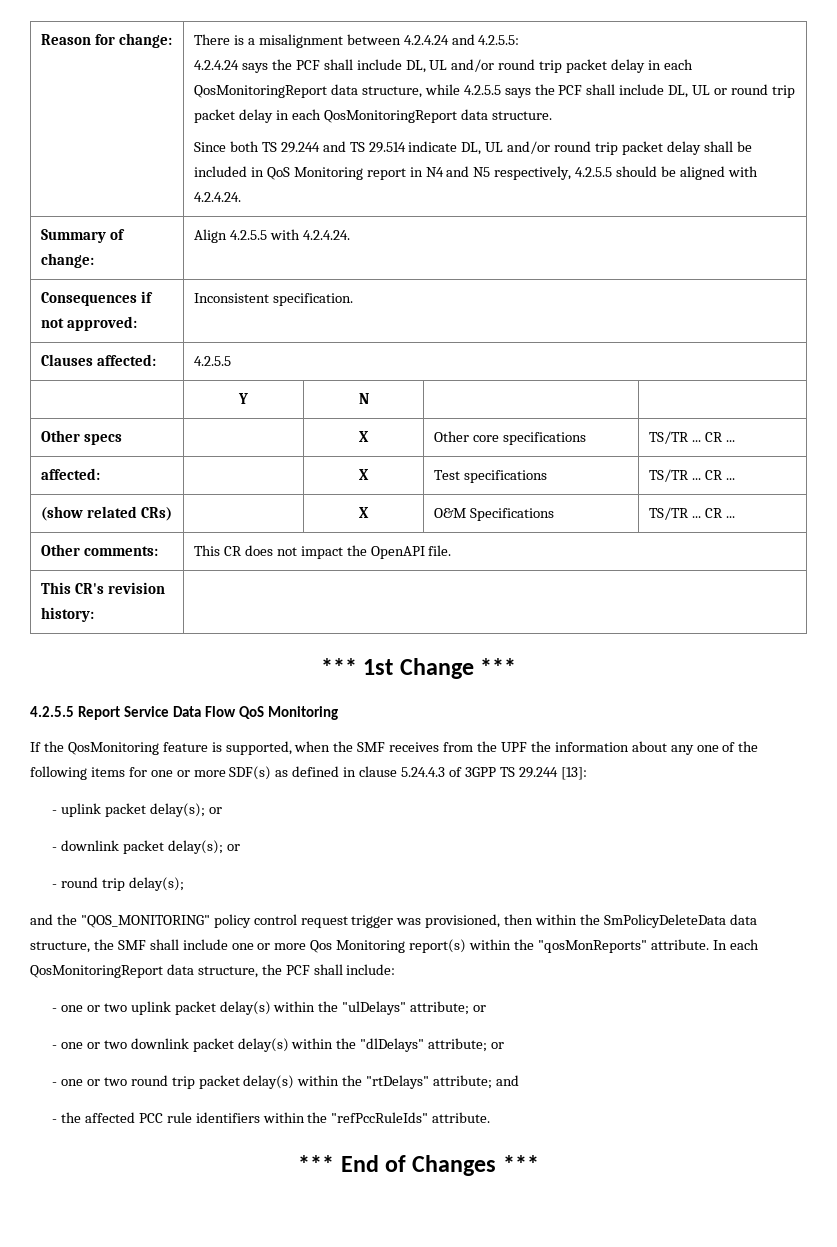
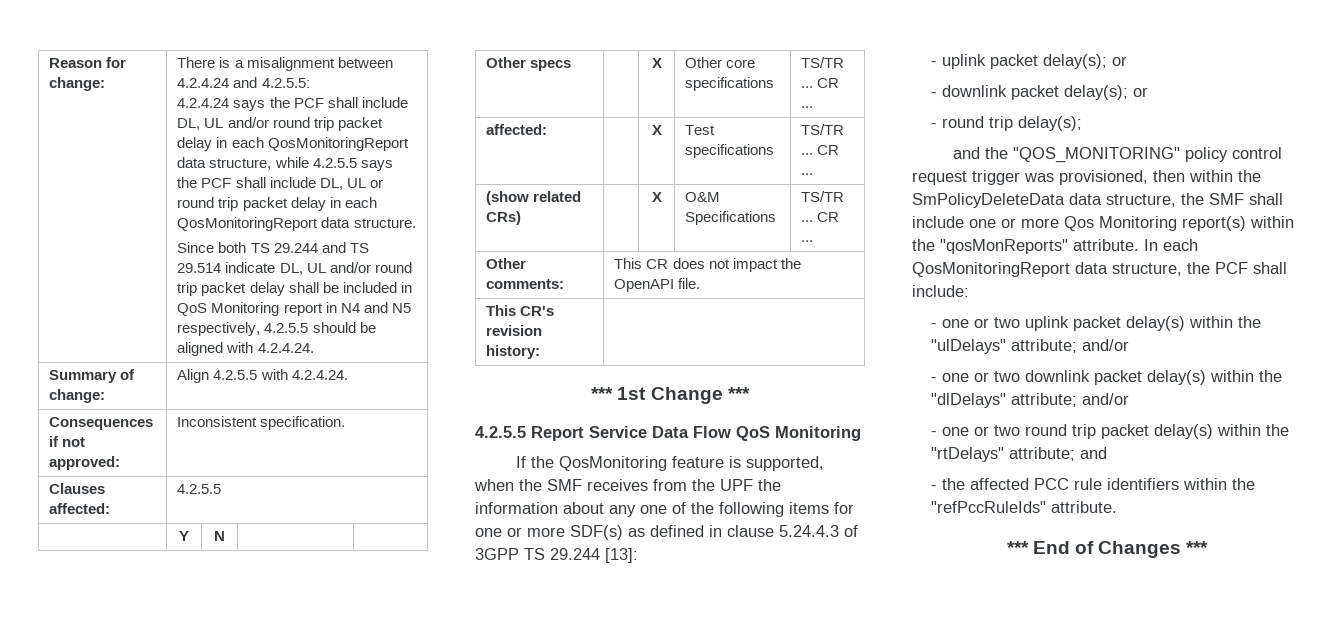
- - one or two uplink packet delay(s) within the "ulDelays" attribute; or
+ - one or two uplink packet delay(s) within the "ulDelays" attribute; and/or
- - one or two downlink packet delay(s) within the "dlDelays" attribute; or
+ - one or two downlink packet delay(s) within the "dlDelays" attribute; and/or

